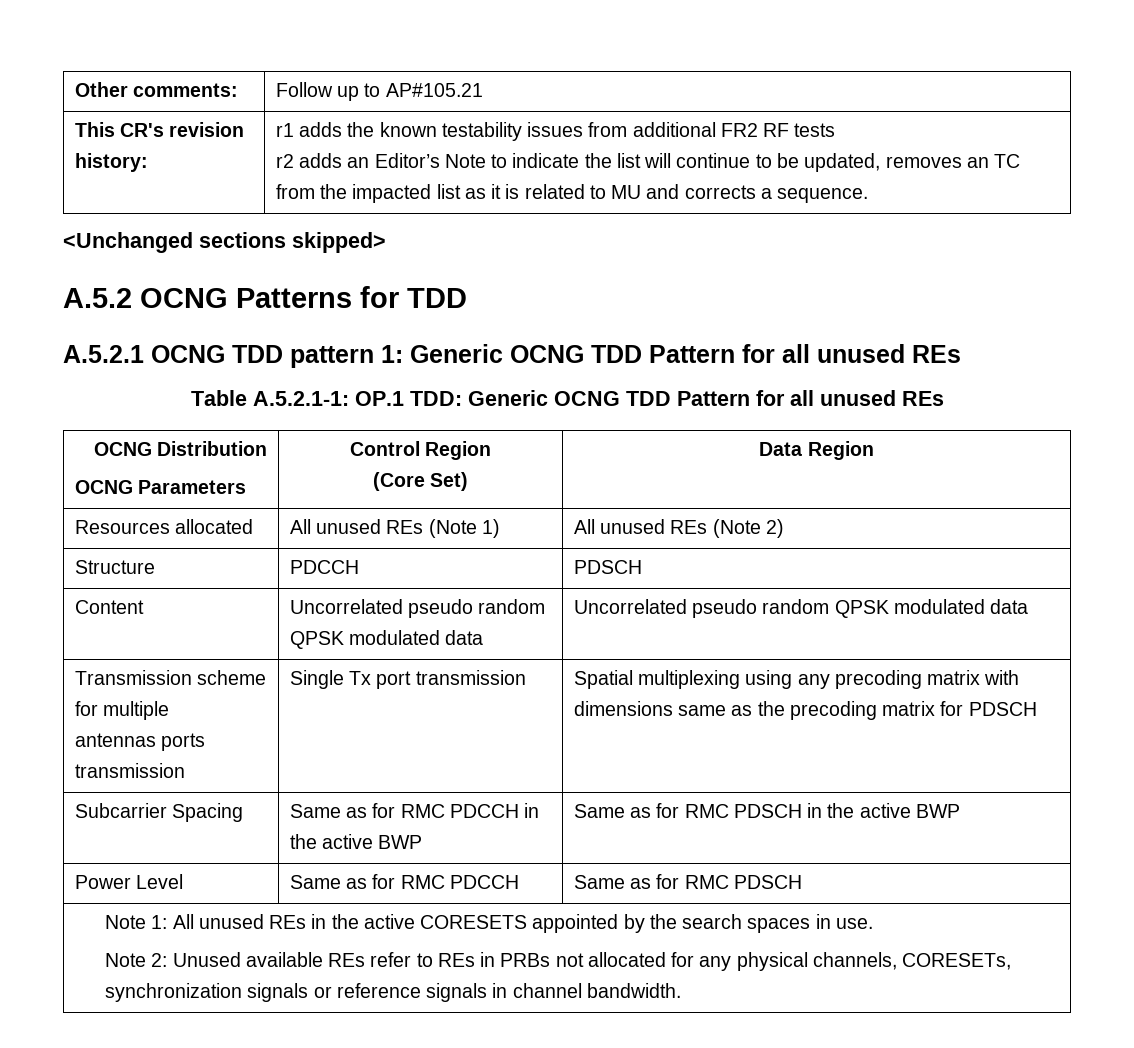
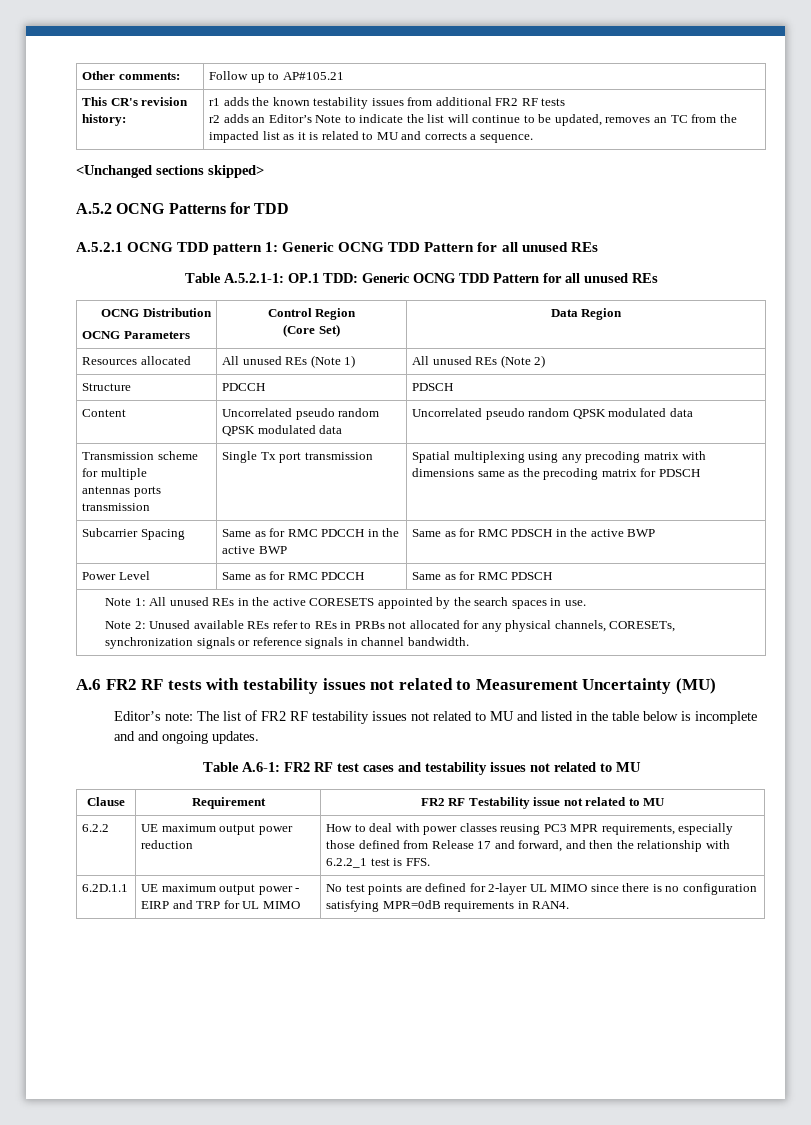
+ A.6 FR2 RF tests with testability issues not related to Measurement Uncertainty (MU)
+ Editor’s note: The list of FR2 RF testability issues not related to MU and listed in the table below is incomplete and and ongoing updates.
+ Table A.6-1: FR2 RF test cases and testability issues not related to MU
+ Clause | Requirement | FR2 RF Testability issue not related to MU
+ 6.2.2 | UE maximum output power reduction | How to deal with power classes reusing PC3 MPR requirements, especially those defined from Release 17 and forward, and then the relationship with 6.2.2_1 test is FFS.
+ 6.2D.1.1 | UE maximum output power - EIRP and TRP for UL MIMO | No test points are defined for 2-layer UL MIMO since there is no configuration satisfying MPR=0dB requirements in RAN4.

